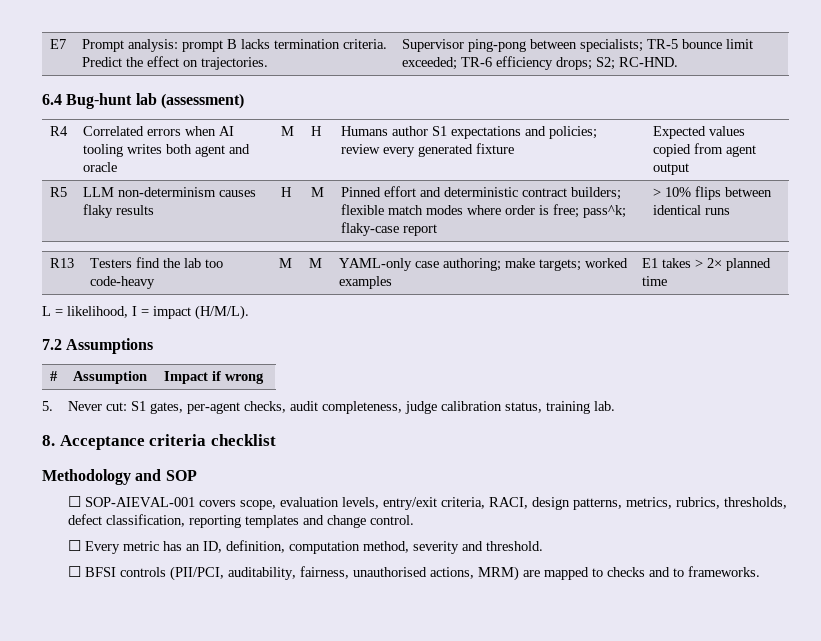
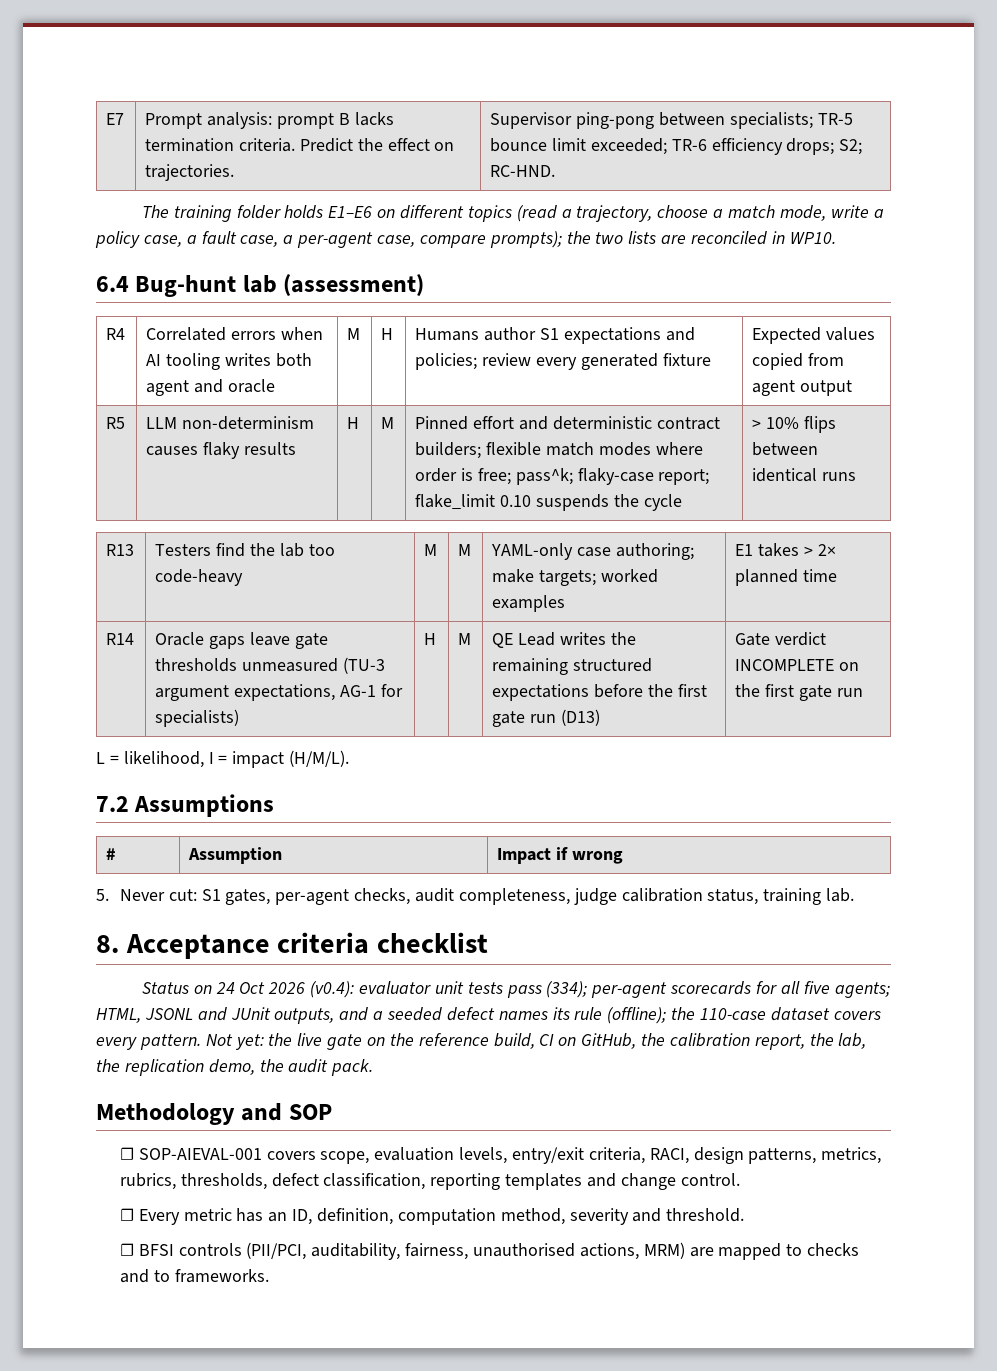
+ The training folder holds E1–E6 on different topics (read a trajectory, choose a match mode, write a policy case, a fault case, a per-agent case, compare prompts); the two lists are reconciled in WP10.
- R5 | LLM non-determinism causes flaky results | H | M | Pinned effort and deterministic contract builders; flexible match modes where order is free; pass^k; flaky-case report | > 10% flips between identical runs
+ R5 | LLM non-determinism causes flaky results | H | M | Pinned effort and deterministic contract builders; flexible match modes where order is free; pass^k; flaky-case report; flake_limit 0.10 suspends the cycle | > 10% flips between identical runs
+ R14 | Oracle gaps leave gate thresholds unmeasured (TU-3 argument expectations, AG-1 for specialists) | H | M | QE Lead writes the remaining structured expectations before the first gate run (D13) | Gate verdict INCOMPLETE on the first gate run
+ Status on 24 Oct 2026 (v0.4): evaluator unit tests pass (334); per-agent scorecards for all five agents; HTML, JSONL and JUnit outputs, and a seeded defect names its rule (offline); the 110-case dataset covers every pattern. Not yet: the live gate on the reference build, CI on GitHub, the calibration report, the lab, the replication demo, the audit pack.

